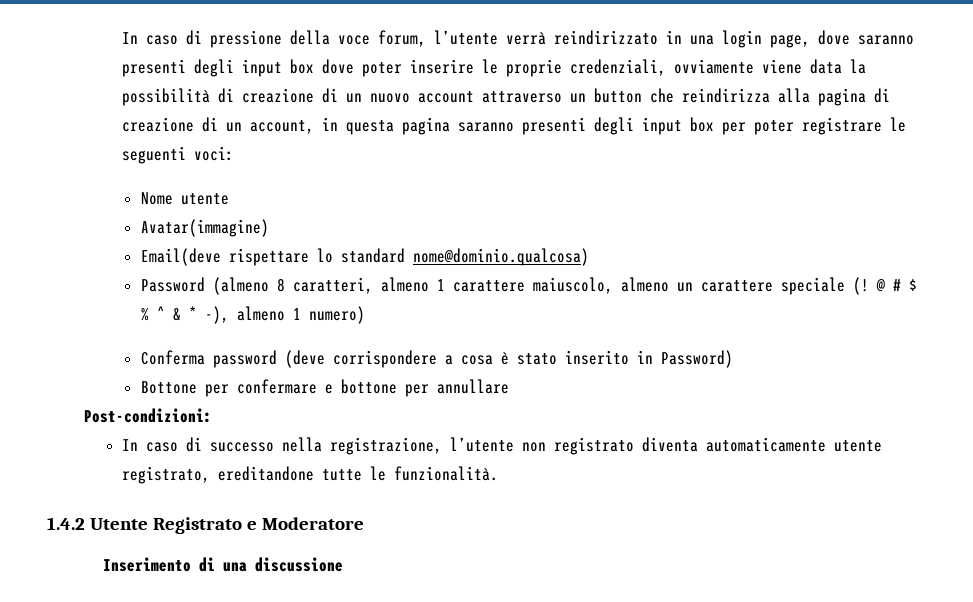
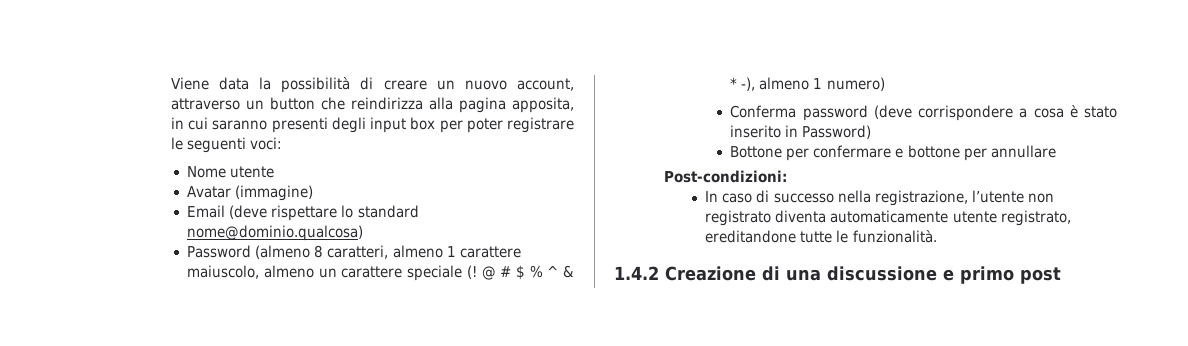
- In caso di pressione della voce forum, l’utente verrà reindirizzato in una login page, dove saranno presenti degli input box dove poter inserire le proprie credenziali, ovviamente viene data la possibilità di creazione di un nuovo account attraverso un button che reindirizza alla pagina di creazione di un account, in questa pagina saranno presenti degli input box per poter registrare le seguenti voci:
+ Viene data la possibilità di creare un nuovo account, attraverso un button che reindirizza alla pagina apposita, in cui saranno presenti degli input box per poter registrare le seguenti voci:
- Avatar(immagine)
- Email(deve rispettare lo standard nome@dominio.qualcosa)
+ Avatar (immagine)
+ Email (deve rispettare lo standard nome@dominio.qualcosa)
- 1.4.2 Utente Registrato e Moderatore
- Inserimento di una discussione
+ 1.4.2 Creazione di una discussione e primo post

